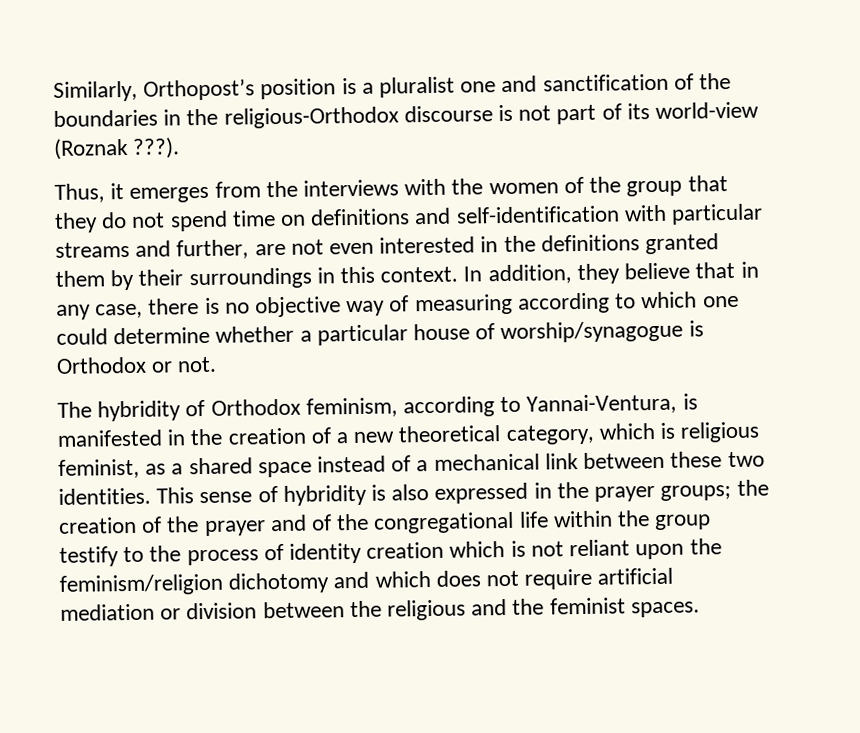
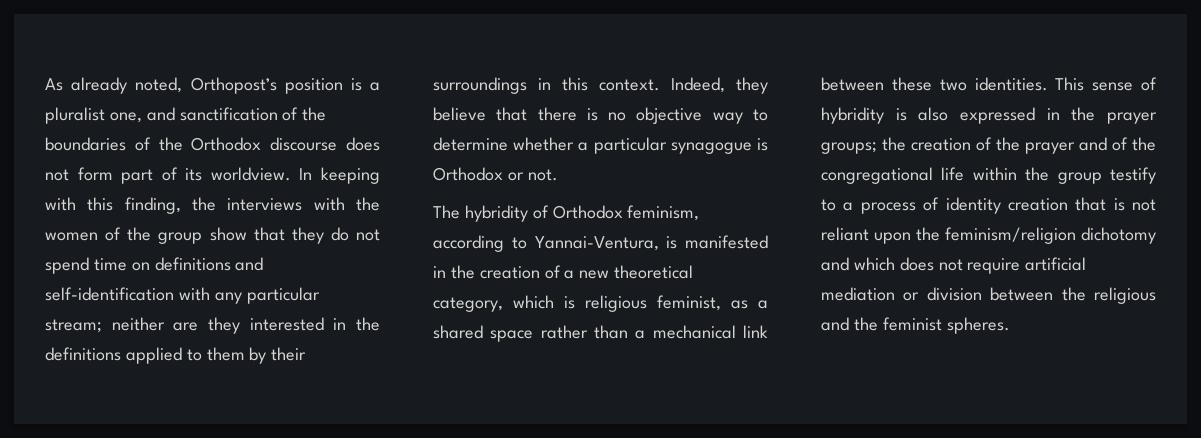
- Similarly, Orthopost’s position is a pluralist one and sanctification of the boundaries in the religious-Orthodox discourse is not part of its world-view (Roznak ???).
- Thus, it emerges from the interviews with the women of the group that they do not spend time on definitions and self-identification with particular streams and further, are not even interested in the definitions granted them by their surroundings in this context.
+ As already noted, Orthopost’s position is a pluralist one, and sanctification of the boundaries of the Orthodox discourse does not form part of its worldview. In keeping with this finding, the interviews with the women of the group show that they do not spend time on definitions and self-identification with any particular stream; neither are they interested in the definitions applied to them by their surroundings in this context.
- In addition, they believe that in any case, there is no objective way of measuring according to which one could determine whether a particular house of worship/synagogue is Orthodox or not.
+ Indeed, they believe that there is no objective way to determine whether a particular synagogue is Orthodox or not.
- The hybridity of Orthodox feminism, according to Yannai-Ventura, is manifested in the creation of a new theoretical category, which is religious feminist, as a shared space instead of a mechanical link between these two identities.
+ The hybridity of Orthodox feminism, according to Yannai-Ventura, is manifested in the creation of a new theoretical category, which is religious feminist, as a shared space rather than a mechanical link between these two identities.
- This sense of hybridity is also expressed in the prayer groups; the creation of the prayer and of the congregational life within the group testify to the process of identity creation which is not reliant upon the feminism/religion dichotomy and which does not require artificial mediation or division between the religious and the feminist spaces.
+ This sense of hybridity is also expressed in the prayer groups; the creation of the prayer and of the congregational life within the group testify to a process of identity creation that is not reliant upon the feminism/religion dichotomy and which does not require artificial mediation or division between the religious and the feminist spheres.

